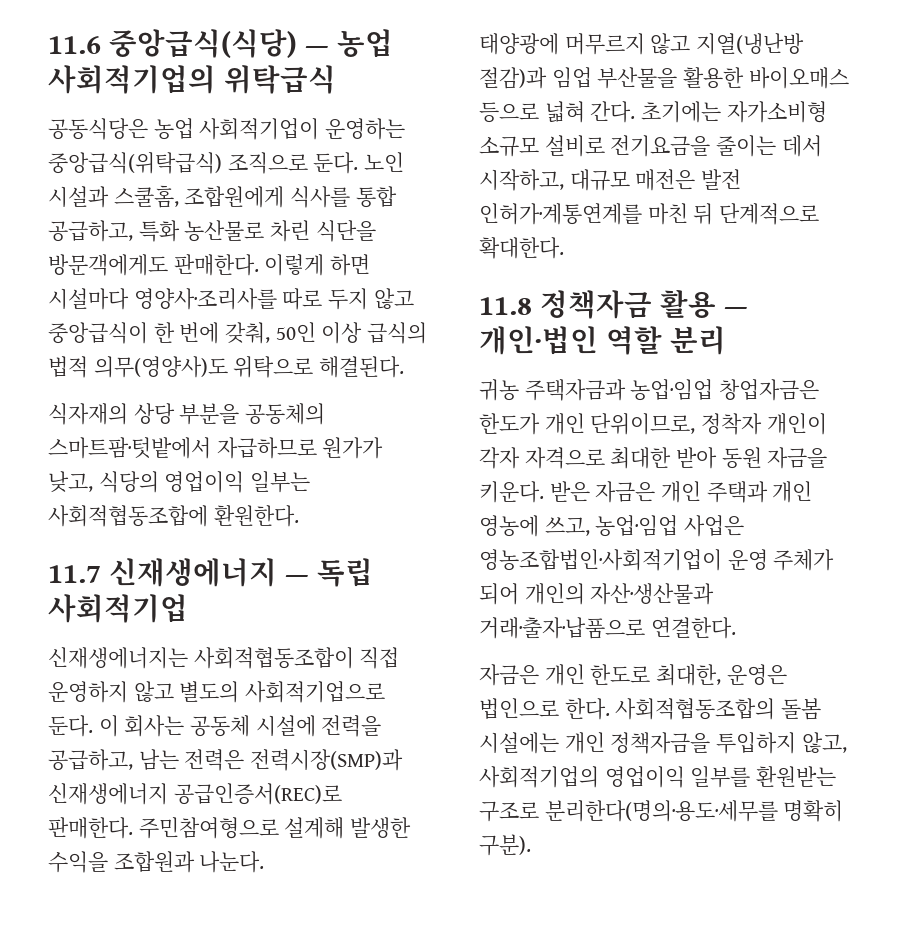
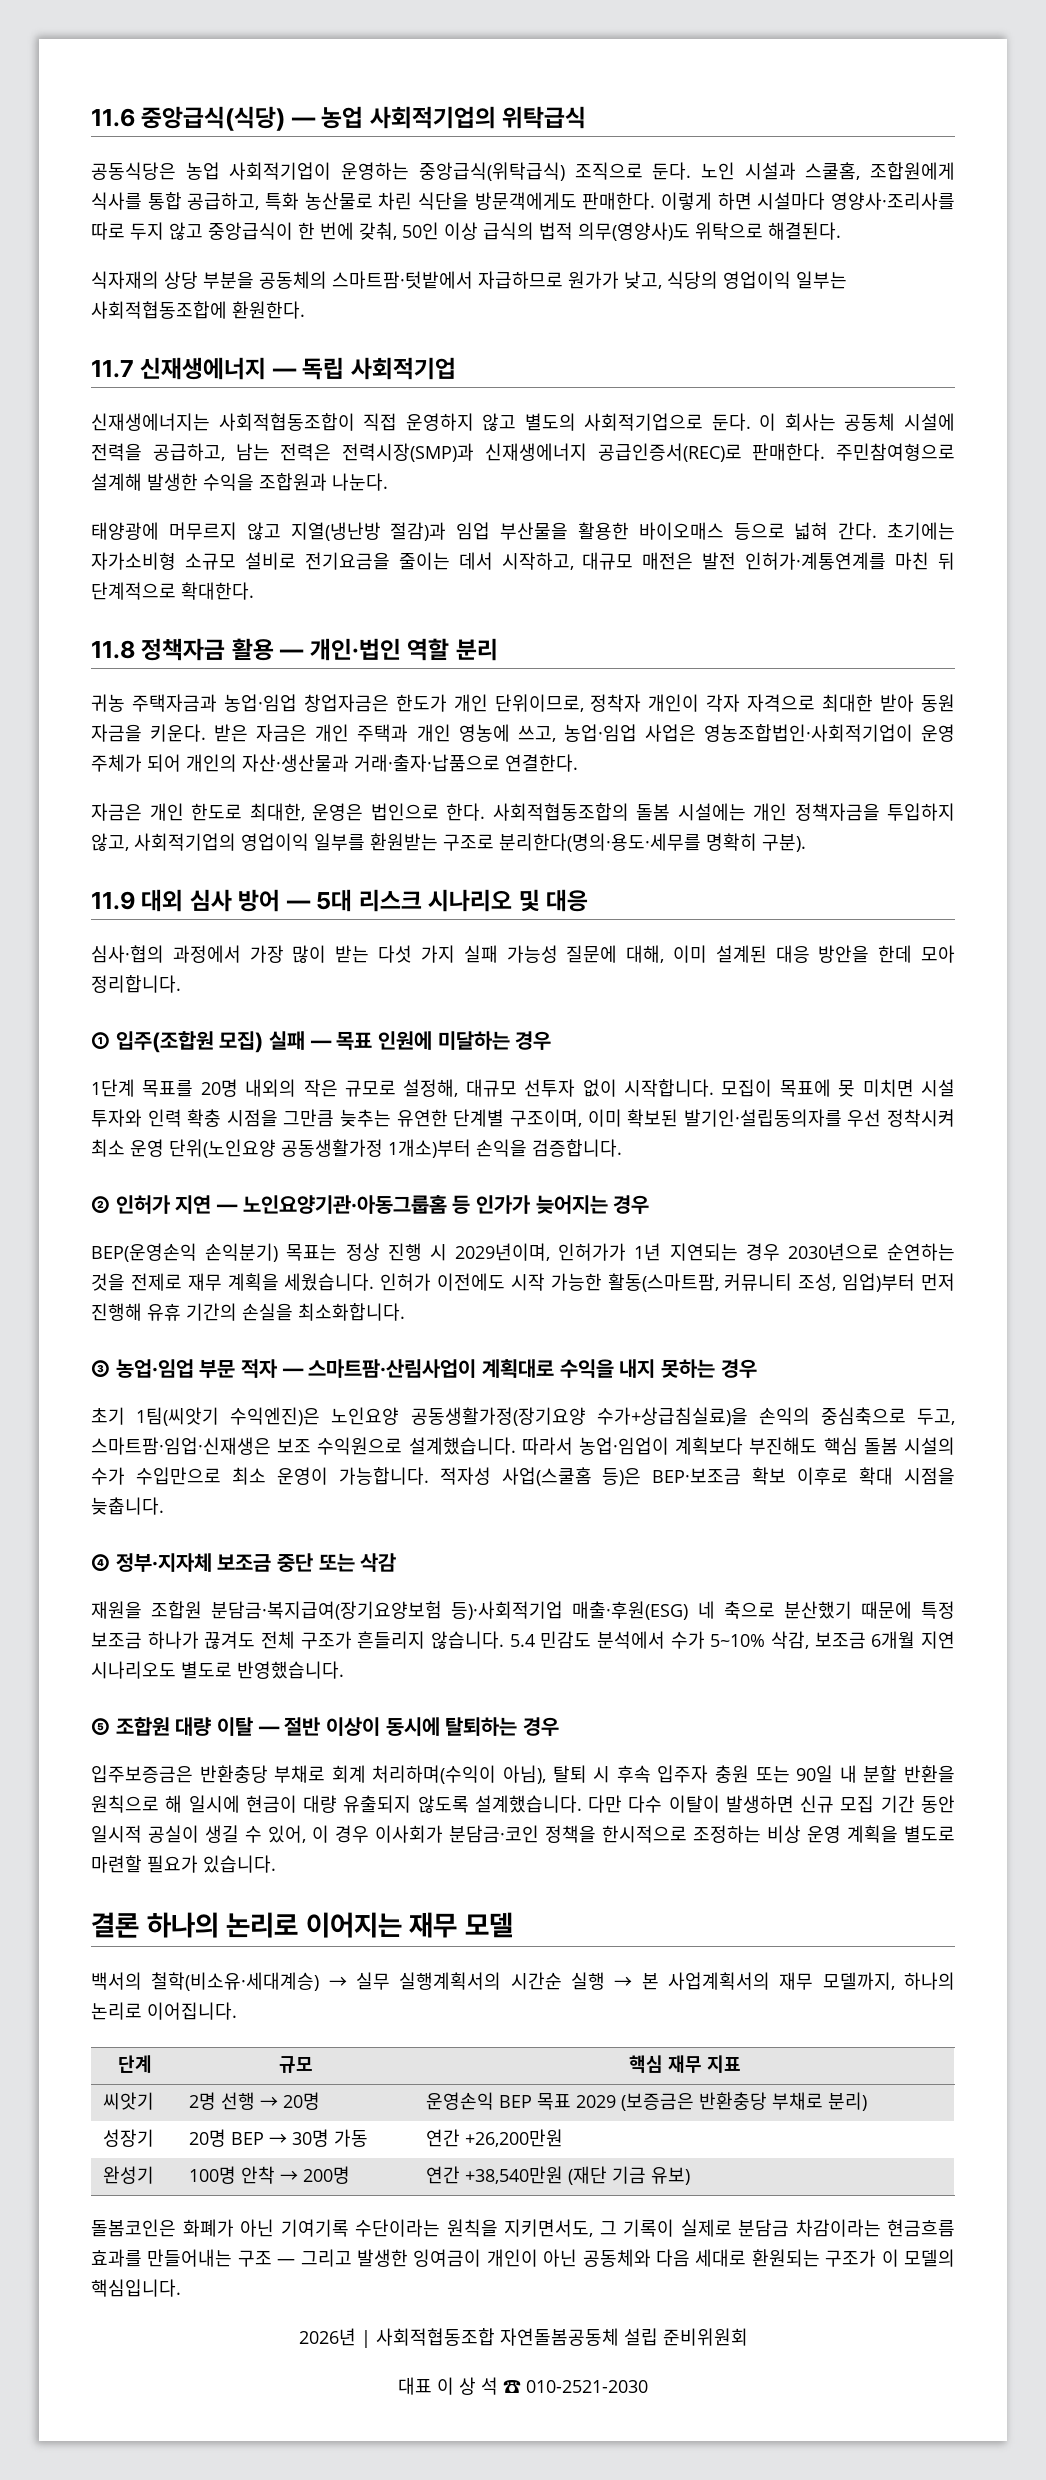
+ 11.9 대외 심사 방어 — 5대 리스크 시나리오 및 대응
+ 심사·협의 과정에서 가장 많이 받는 다섯 가지 실패 가능성 질문에 대해, 이미 설계된 대응 방안을 한데 모아 정리합니다.
+ ① 입주(조합원 모집) 실패 — 목표 인원에 미달하는 경우
+ 1단계 목표를 20명 내외의 작은 규모로 설정해, 대규모 선투자 없이 시작합니다. 모집이 목표에 못 미치면 시설 투자와 인력 확충 시점을 그만큼 늦추는 유연한 단계별 구조이며, 이미 확보된 발기인·설립동의자를 우선 정착시켜 최소 운영 단위(노인요양 공동생활가정 1개소)부터 손익을 검증합니다.
+ ② 인허가 지연 — 노인요양기관·아동그룹홈 등 인가가 늦어지는 경우
+ BEP(운영손익 손익분기) 목표는 정상 진행 시 2029년이며, 인허가가 1년 지연되는 경우 2030년으로 순연하는 것을 전제로 재무 계획을 세웠습니다. 인허가 이전에도 시작 가능한 활동(스마트팜, 커뮤니티 조성, 임업)부터 먼저 진행해 유휴 기간의 손실을 최소화합니다.
+ ③ 농업·임업 부문 적자 — 스마트팜·산림사업이 계획대로 수익을 내지 못하는 경우
+ 초기 1팀(씨앗기 수익엔진)은 노인요양 공동생활가정(장기요양 수가+상급침실료)을 손익의 중심축으로 두고, 스마트팜·임업·신재생은 보조 수익원으로 설계했습니다. 따라서 농업·임업이 계획보다 부진해도 핵심 돌봄 시설의 수가 수입만으로 최소 운영이 가능합니다. 적자성 사업(스쿨홈 등)은 BEP·보조금 확보 이후로 확대 시점을 늦춥니다.
+ ④ 정부·지자체 보조금 중단 또는 삭감
+ 재원을 조합원 분담금·복지급여(장기요양보험 등)·사회적기업 매출·후원(ESG) 네 축으로 분산했기 때문에 특정 보조금 하나가 끊겨도 전체 구조가 흔들리지 않습니다. 5.4 민감도 분석에서 수가 5~10% 삭감, 보조금 6개월 지연 시나리오도 별도로 반영했습니다.
+ ⑤ 조합원 대량 이탈 — 절반 이상이 동시에 탈퇴하는 경우
+ 입주보증금은 반환충당 부채로 회계 처리하며(수익이 아님), 탈퇴 시 후속 입주자 충원 또는 90일 내 분할 반환을 원칙으로 해 일시에 현금이 대량 유출되지 않도록 설계했습니다. 다만 다수 이탈이 발생하면 신규 모집 기간 동안 일시적 공실이 생길 수 있어, 이 경우 이사회가 분담금·코인 정책을 한시적으로 조정하는 비상 운영 계획을 별도로 마련할 필요가 있습니다.
+ 결론 하나의 논리로 이어지는 재무 모델
+ 백서의 철학(비소유·세대계승) → 실무 실행계획서의 시간순 실행 → 본 사업계획서의 재무 모델까지, 하나의 논리로 이어집니다.
+ 단계 | 규모 | 핵심 재무 지표
+ 씨앗기 | 2명 선행 → 20명 | 운영손익 BEP 목표 2029 (보증금은 반환충당 부채로 분리)
+ 성장기 | 20명 BEP → 30명 가동 | 연간 +26,200만원
+ 완성기 | 100명 안착 → 200명 | 연간 +38,540만원 (재단 기금 유보)
+ 돌봄코인은 화폐가 아닌 기여기록 수단이라는 원칙을 지키면서도, 그 기록이 실제로 분담금 차감이라는 현금흐름 효과를 만들어내는 구조 — 그리고 발생한 잉여금이 개인이 아닌 공동체와 다음 세대로 환원되는 구조가 이 모델의 핵심입니다.
+ 2026년 | 사회적협동조합 자연돌봄공동체 설립 준비위원회
+ 대표 이 상 석 ☎ 010-2521-2030

